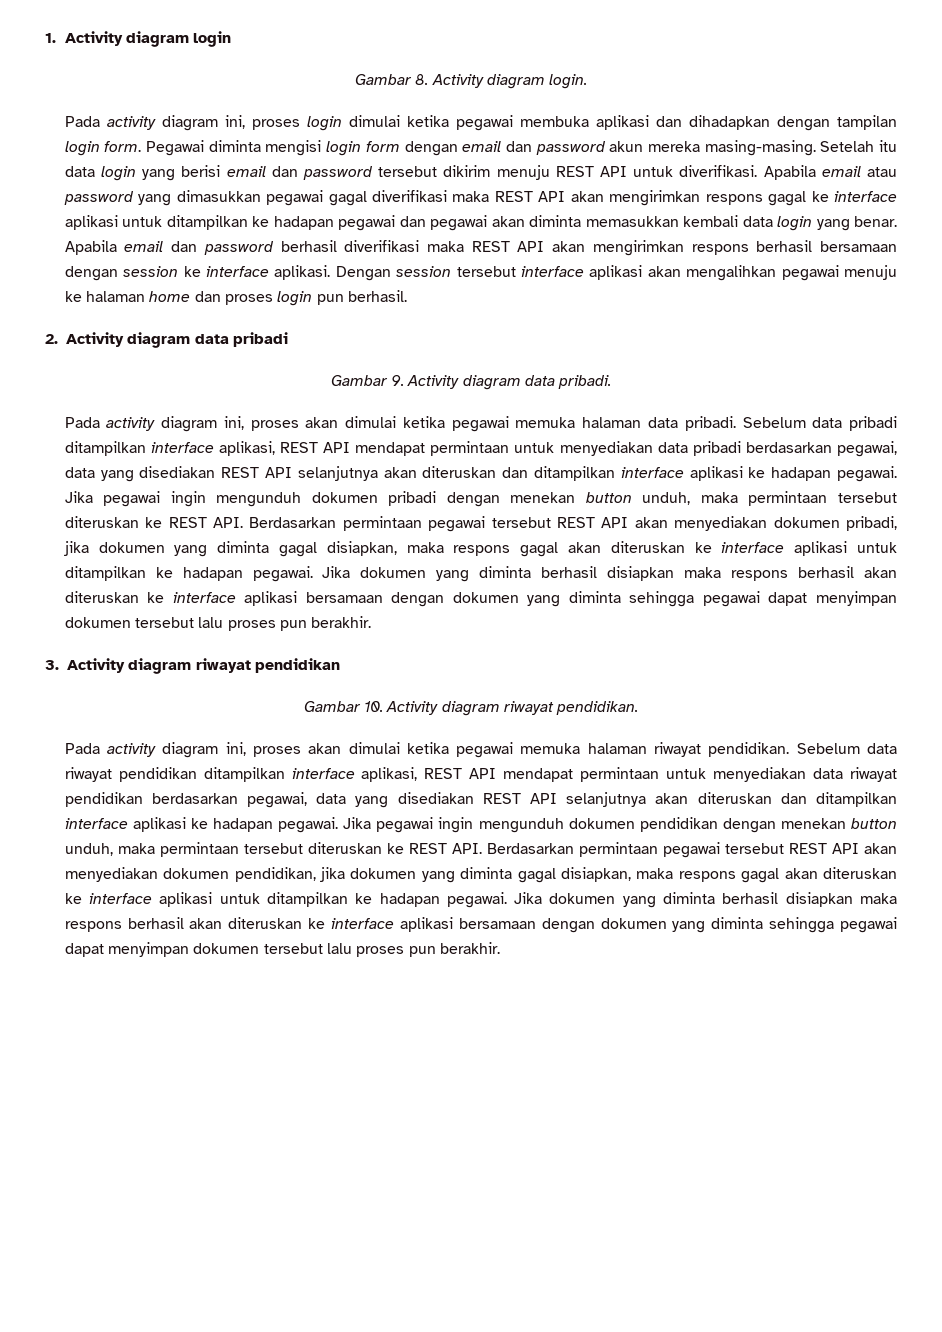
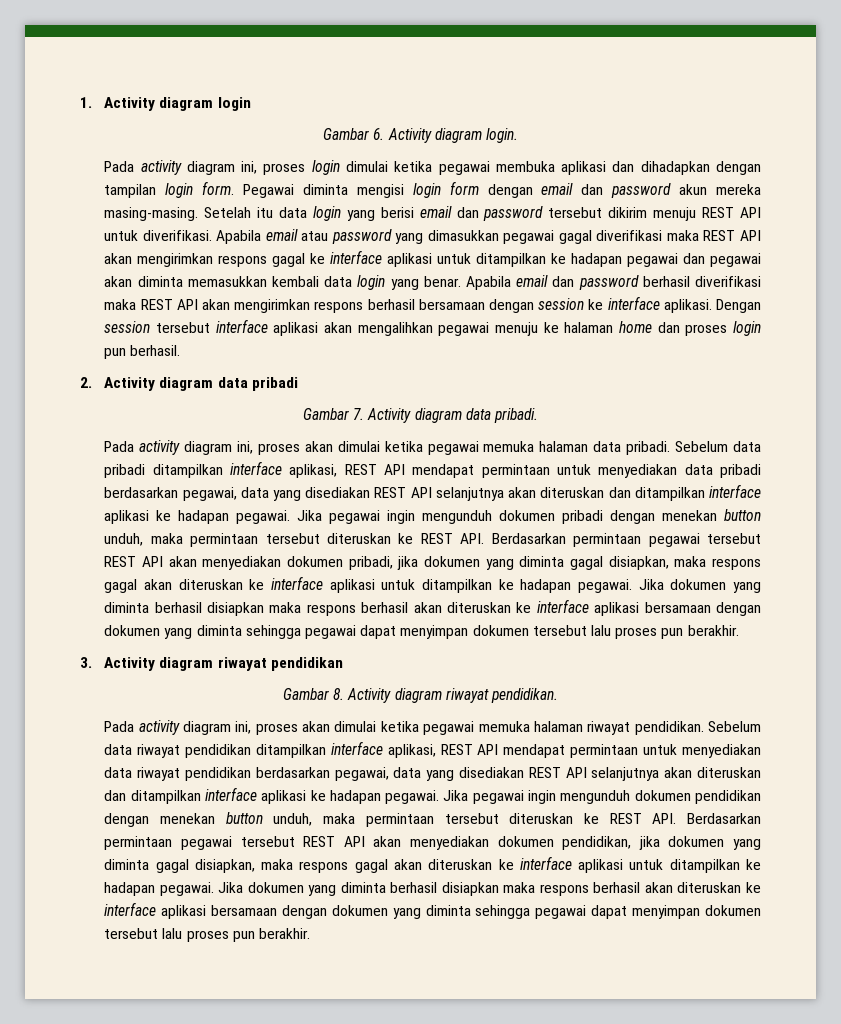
- Gambar 8. Activity diagram login.
+ Gambar 6. Activity diagram login.
- Gambar 9. Activity diagram data pribadi.
+ Gambar 7. Activity diagram data pribadi.
- Gambar 10. Activity diagram riwayat pendidikan.
+ Gambar 8. Activity diagram riwayat pendidikan.

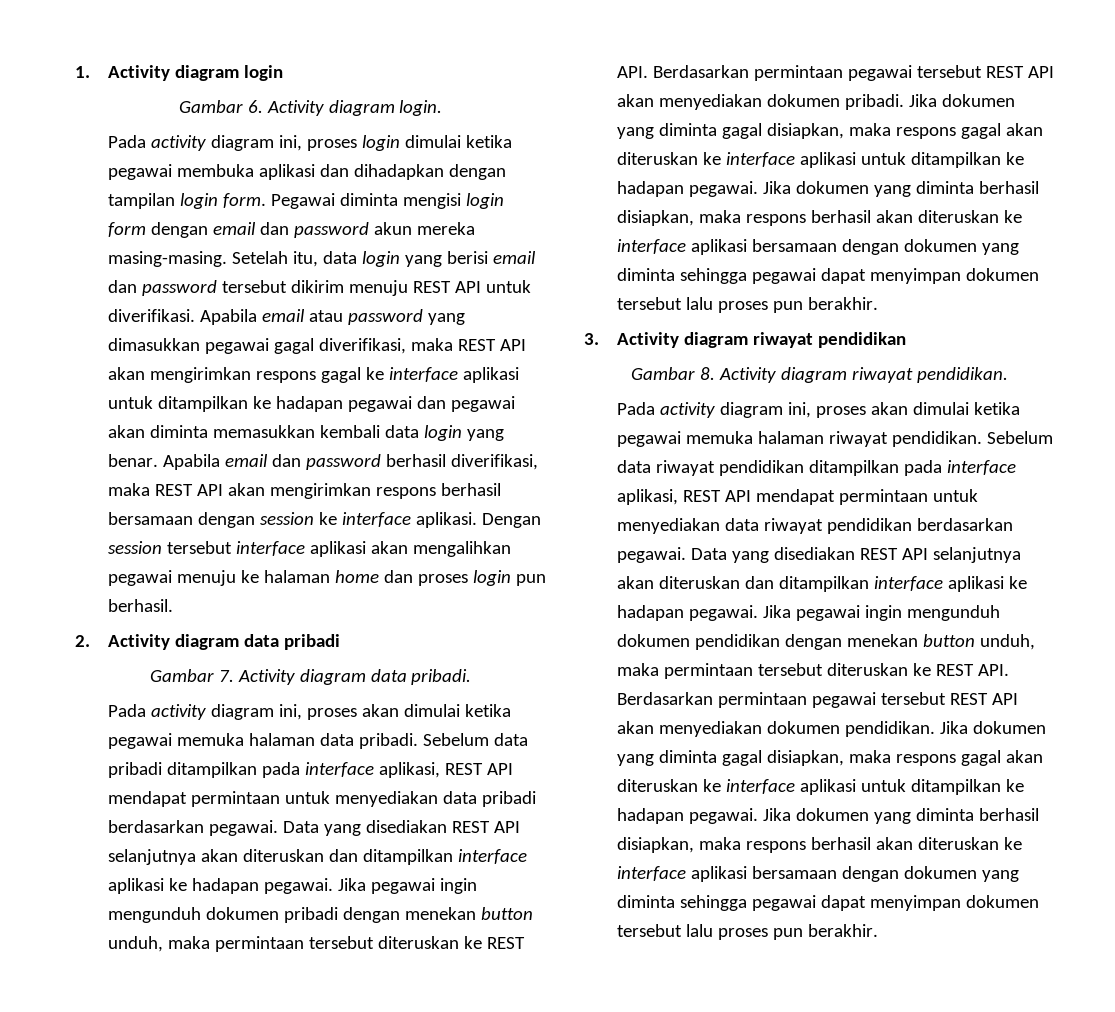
- Setelah itu data login yang berisi email dan password tersebut dikirim menuju REST API untuk diverifikasi.
+ Setelah itu, data login yang berisi email dan password tersebut dikirim menuju REST API untuk diverifikasi.
- Apabila email atau password yang dimasukkan pegawai gagal diverifikasi maka REST API akan mengirimkan respons gagal ke interface aplikasi untuk ditampilkan ke hadapan pegawai dan pegawai akan diminta memasukkan kembali data login yang benar.
+ Apabila email atau password yang dimasukkan pegawai gagal diverifikasi, maka REST API akan mengirimkan respons gagal ke interface aplikasi untuk ditampilkan ke hadapan pegawai dan pegawai akan diminta memasukkan kembali data login yang benar.
- Apabila email dan password berhasil diverifikasi maka REST API akan mengirimkan respons berhasil bersamaan dengan session ke interface aplikasi.
+ Apabila email dan password berhasil diverifikasi, maka REST API akan mengirimkan respons berhasil bersamaan dengan session ke interface aplikasi.
- Sebelum data pribadi ditampilkan interface aplikasi, REST API mendapat permintaan untuk menyediakan data pribadi berdasarkan pegawai, data yang disediakan REST API selanjutnya akan diteruskan dan ditampilkan interface aplikasi ke hadapan pegawai.
+ Sebelum data pribadi ditampilkan pada interface aplikasi, REST API mendapat permintaan untuk menyediakan data pribadi berdasarkan pegawai. Data yang disediakan REST API selanjutnya akan diteruskan dan ditampilkan interface aplikasi ke hadapan pegawai.
- Jika pegawai ingin mengunduh dokumen pribadi dengan menekan button unduh, maka permintaan tersebut diteruskan ke REST API. Berdasarkan permintaan pegawai tersebut REST API akan menyediakan dokumen pribadi, jika dokumen yang diminta gagal disiapkan, maka respons gagal akan diteruskan ke interface aplikasi untuk ditampilkan ke hadapan pegawai. Jika dokumen yang diminta berhasil disiapkan maka respons berhasil akan diteruskan ke interface aplikasi bersamaan dengan dokumen yang diminta sehingga pegawai dapat menyimpan dokumen tersebut lalu proses pun berakhir.
+ Jika pegawai ingin mengunduh dokumen pribadi dengan menekan button unduh, maka permintaan tersebut diteruskan ke REST API. Berdasarkan permintaan pegawai tersebut REST API akan menyediakan dokumen pribadi. Jika dokumen yang diminta gagal disiapkan, maka respons gagal akan diteruskan ke interface aplikasi untuk ditampilkan ke hadapan pegawai. Jika dokumen yang diminta berhasil disiapkan, maka respons berhasil akan diteruskan ke interface aplikasi bersamaan dengan dokumen yang diminta sehingga pegawai dapat menyimpan dokumen tersebut lalu proses pun berakhir.
- Sebelum data riwayat pendidikan ditampilkan interface aplikasi, REST API mendapat permintaan untuk menyediakan data riwayat pendidikan berdasarkan pegawai, data yang disediakan REST API selanjutnya akan diteruskan dan ditampilkan interface aplikasi ke hadapan pegawai.
+ Sebelum data riwayat pendidikan ditampilkan pada interface aplikasi, REST API mendapat permintaan untuk menyediakan data riwayat pendidikan berdasarkan pegawai. Data yang disediakan REST API selanjutnya akan diteruskan dan ditampilkan interface aplikasi ke hadapan pegawai.
- Jika pegawai ingin mengunduh dokumen pendidikan dengan menekan button unduh, maka permintaan tersebut diteruskan ke REST API. Berdasarkan permintaan pegawai tersebut REST API akan menyediakan dokumen pendidikan, jika dokumen yang diminta gagal disiapkan, maka respons gagal akan diteruskan ke interface aplikasi untuk ditampilkan ke hadapan pegawai. Jika dokumen yang diminta berhasil disiapkan maka respons berhasil akan diteruskan ke interface aplikasi bersamaan dengan dokumen yang diminta sehingga pegawai dapat menyimpan dokumen tersebut lalu proses pun berakhir.
+ Jika pegawai ingin mengunduh dokumen pendidikan dengan menekan button unduh, maka permintaan tersebut diteruskan ke REST API. Berdasarkan permintaan pegawai tersebut REST API akan menyediakan dokumen pendidikan. Jika dokumen yang diminta gagal disiapkan, maka respons gagal akan diteruskan ke interface aplikasi untuk ditampilkan ke hadapan pegawai. Jika dokumen yang diminta berhasil disiapkan, maka respons berhasil akan diteruskan ke interface aplikasi bersamaan dengan dokumen yang diminta sehingga pegawai dapat menyimpan dokumen tersebut lalu proses pun berakhir.

